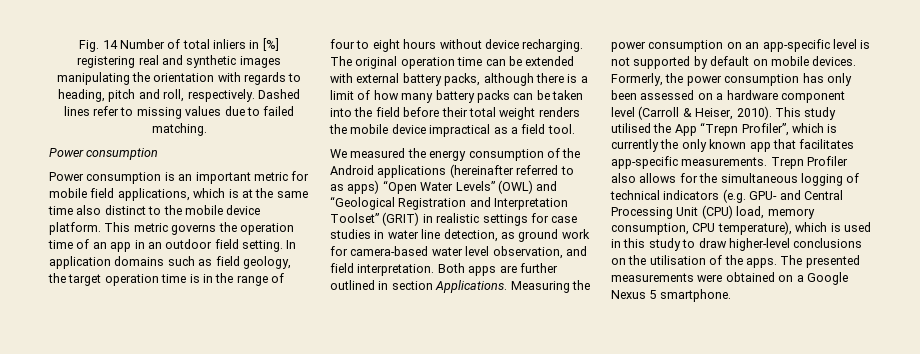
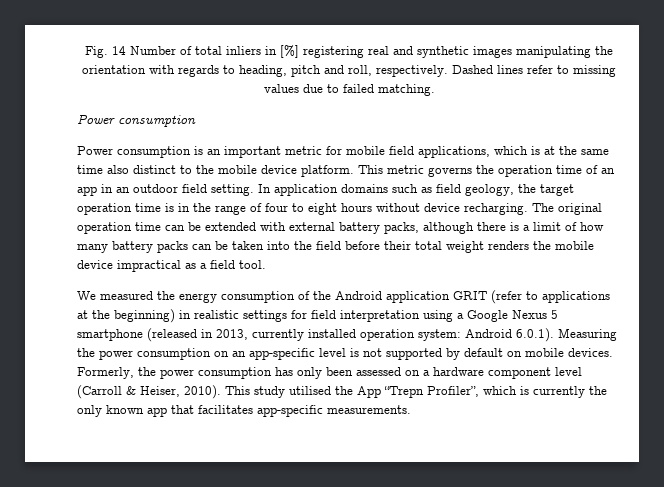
- We measured the energy consumption of the Android applications (hereinafter referred to as apps) “Open Water Levels” (OWL) and “Geological Registration and Interpretation Toolset” (GRIT) in realistic settings for case studies in water line detection, as ground work for camera-based water level observation, and field interpretation. Both apps are further outlined in section Applications. Measuring the power consumption on an app-specific level is not supported by default on mobile devices.
+ We measured the energy consumption of the Android application GRIT (refer to applications at the beginning) in realistic settings for field interpretation using a Google Nexus 5 smartphone (released in 2013, currently installed operation system: Android 6.0.1). Measuring the power consumption on an app-specific level is not supported by default on mobile devices.
- Trepn Profiler also allows for the simultaneous logging of technical indicators (e.g. GPU- and Central Processing Unit (CPU) load, memory consumption, CPU temperature), which is used in this study to draw higher-level conclusions on the utilisation of the apps. The presented measurements were obtained on a Google Nexus 5 smartphone.

